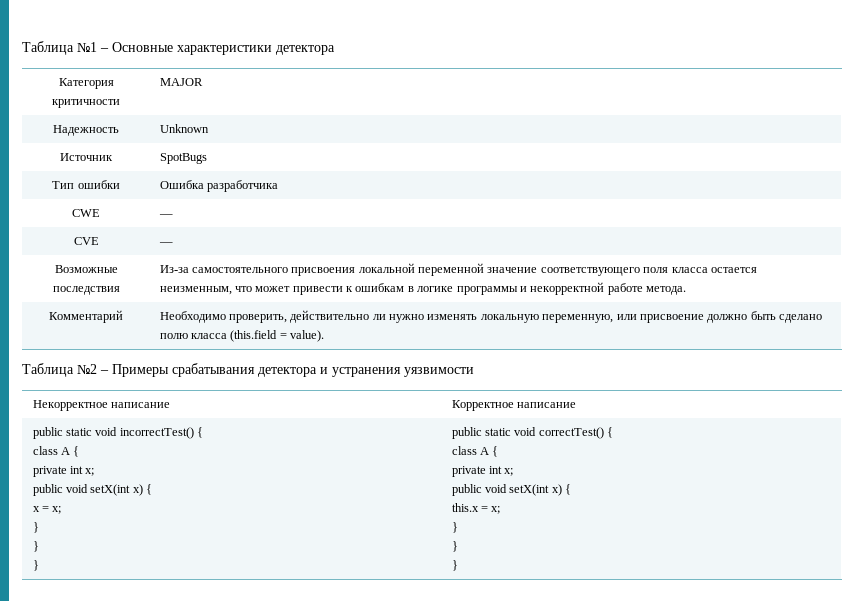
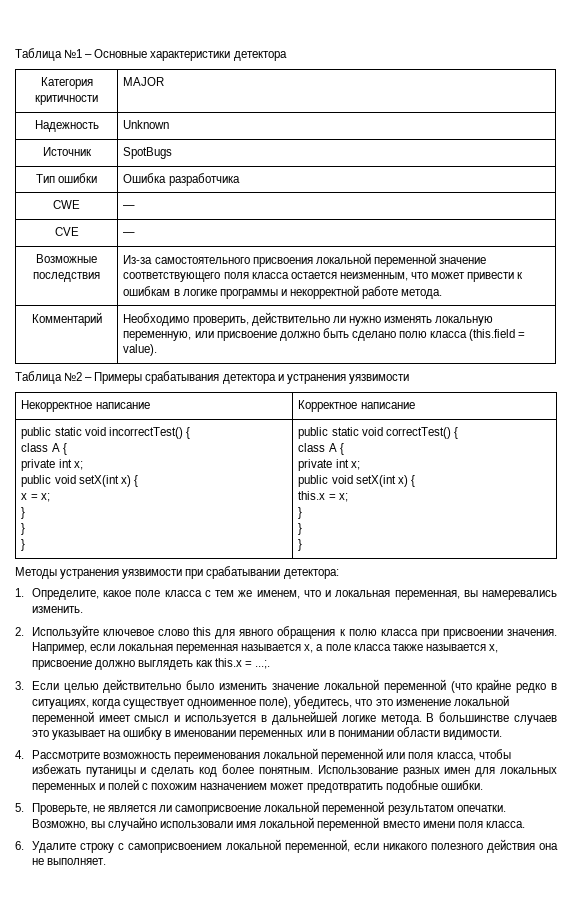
+ Методы устранения уязвимости при срабатывании детектора:
+ 1. Определите, какое поле класса с тем же именем, что и локальная переменная, вы намеревались изменить.
+ 2. Используйте ключевое слово this для явного обращения к полю класса при присвоении значения. Например, если локальная переменная называется x, а поле класса также называется x, присвоение должно выглядеть как this.x = ...;.
+ 3. Если целью действительно было изменить значение локальной переменной (что крайне редко в ситуациях, когда существует одноименное поле), убедитесь, что это изменение локальной переменной имеет смысл и используется в дальнейшей логике метода. В большинстве случаев это указывает на ошибку в именовании переменных или в понимании области видимости.
+ 4. Рассмотрите возможность переименования локальной переменной или поля класса, чтобы избежать путаницы и сделать код более понятным. Использование разных имен для локальных переменных и полей с похожим назначением может предотвратить подобные ошибки.
+ 5. Проверьте, не является ли самоприсвоение локальной переменной результатом опечатки. Возможно, вы случайно использовали имя локальной переменной вместо имени поля класса.
+ 6. Удалите строку с самоприсвоением локальной переменной, если никакого полезного действия она не выполняет.

